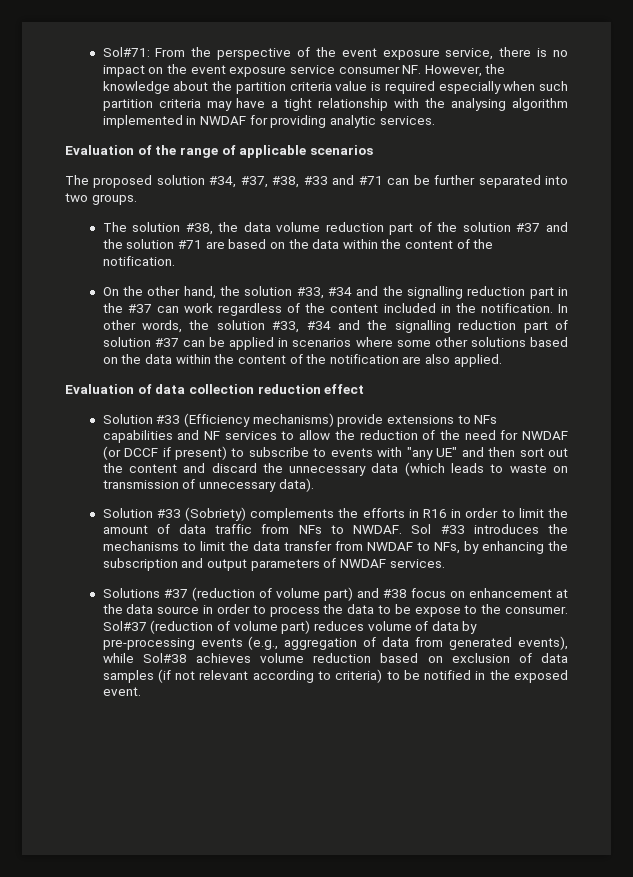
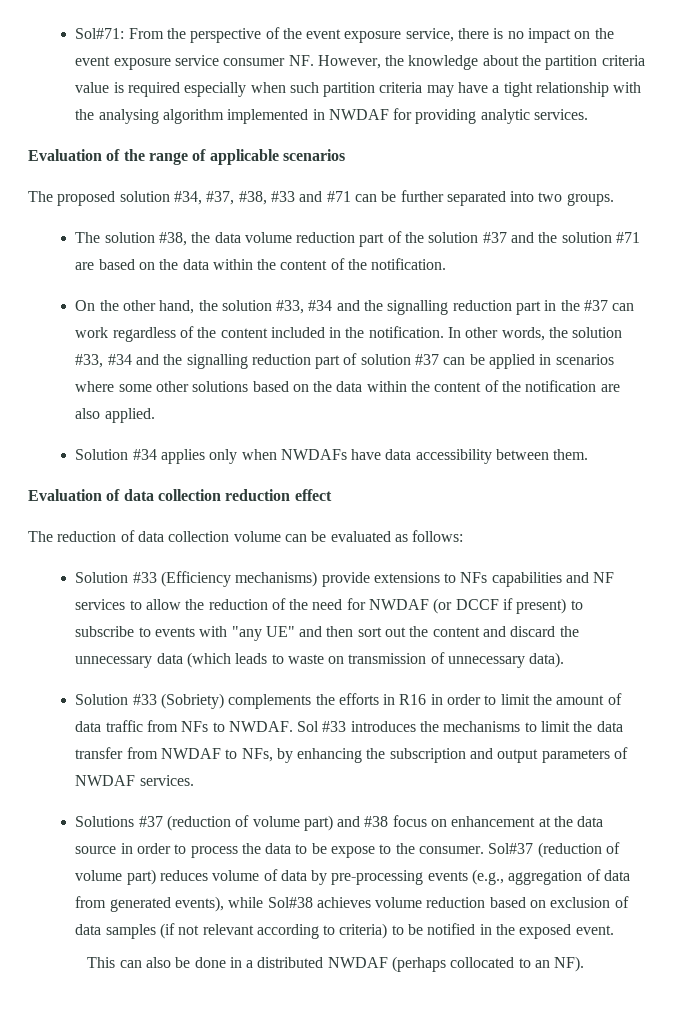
+ Solution #34 applies only when NWDAFs have data accessibility between them.
+ The reduction of data collection volume can be evaluated as follows:
+ This can also be done in a distributed NWDAF (perhaps collocated to an NF).

